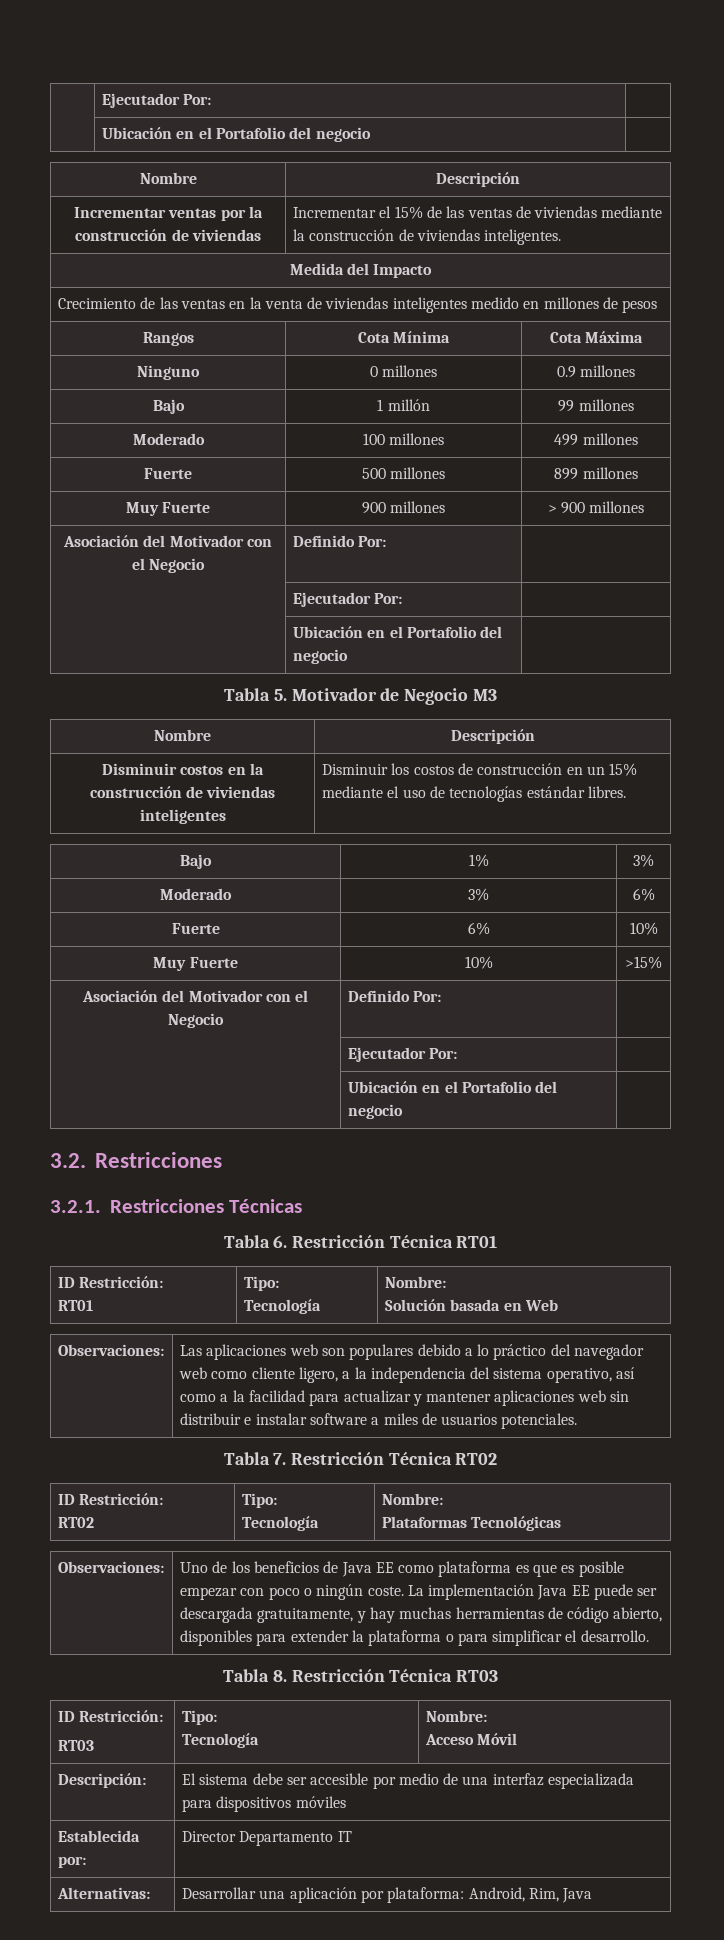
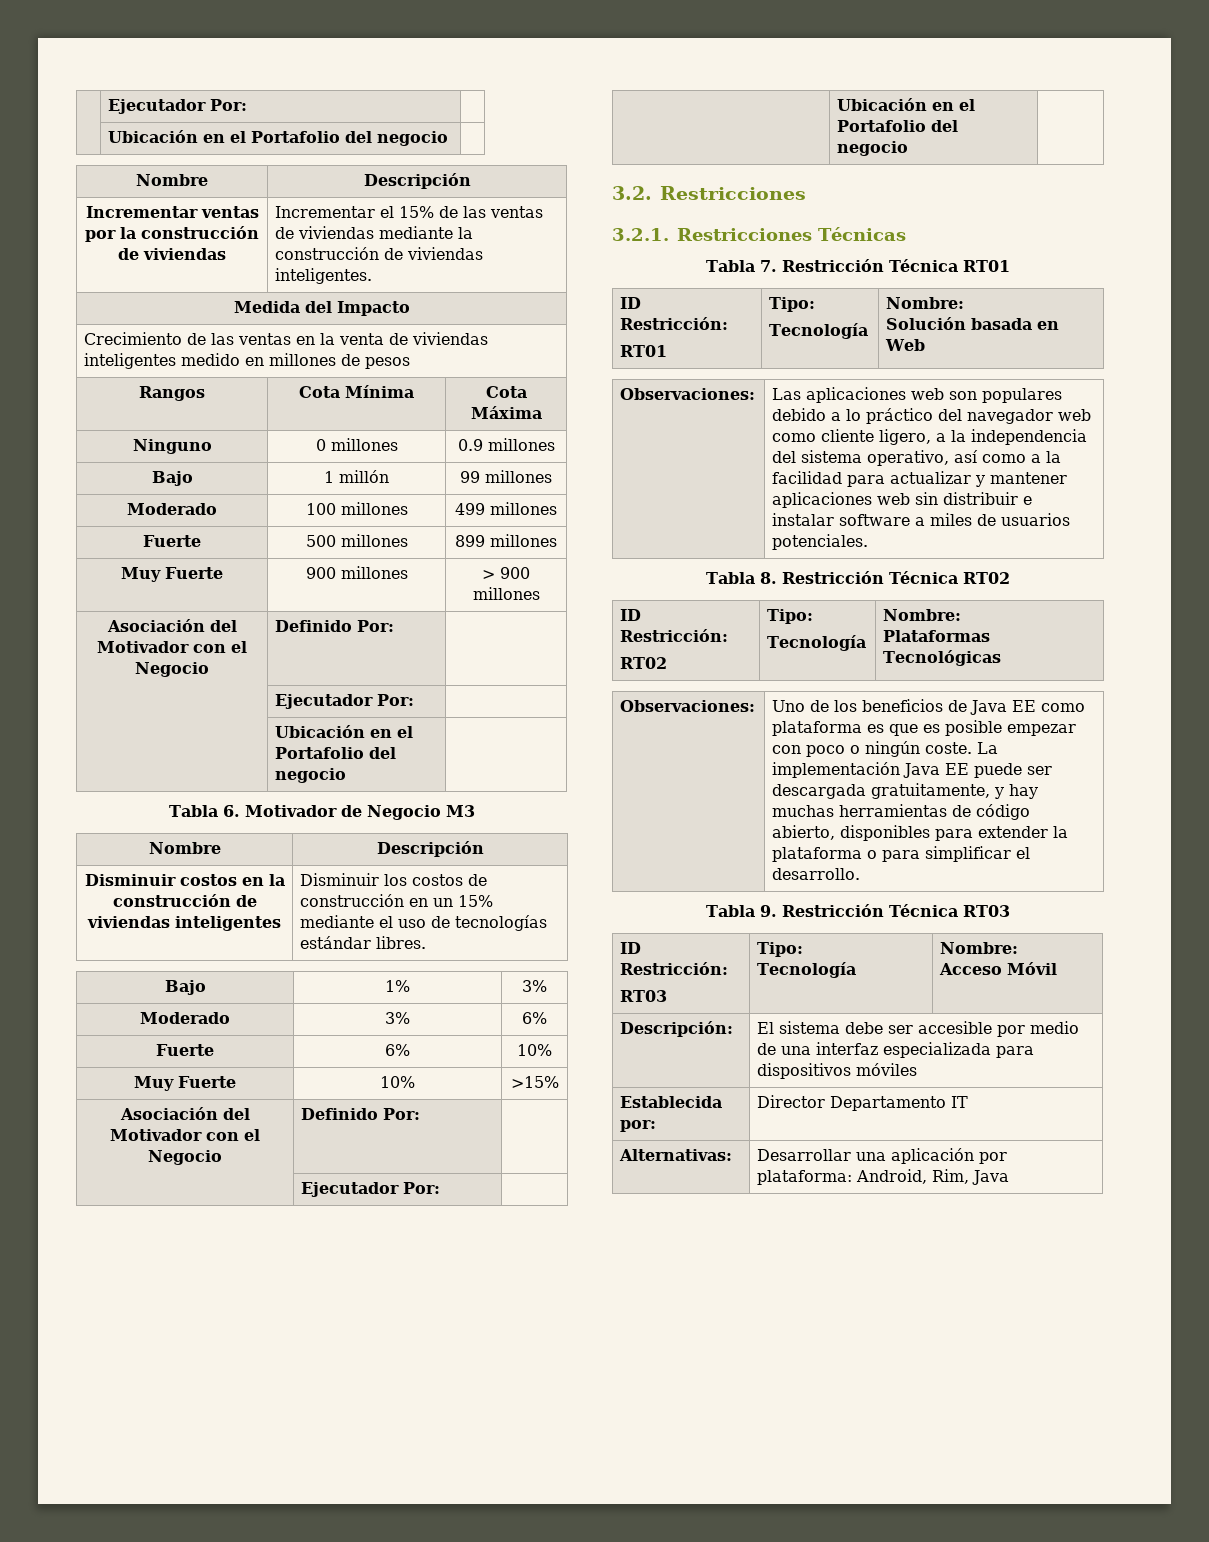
- Tabla 5. Motivador de Negocio M3
+ Tabla 6. Motivador de Negocio M3
- Tabla 6. Restricción Técnica RT01
+ Tabla 7. Restricción Técnica RT01
- Tabla 7. Restricción Técnica RT02
+ Tabla 8. Restricción Técnica RT02
- Tabla 8. Restricción Técnica RT03
+ Tabla 9. Restricción Técnica RT03

